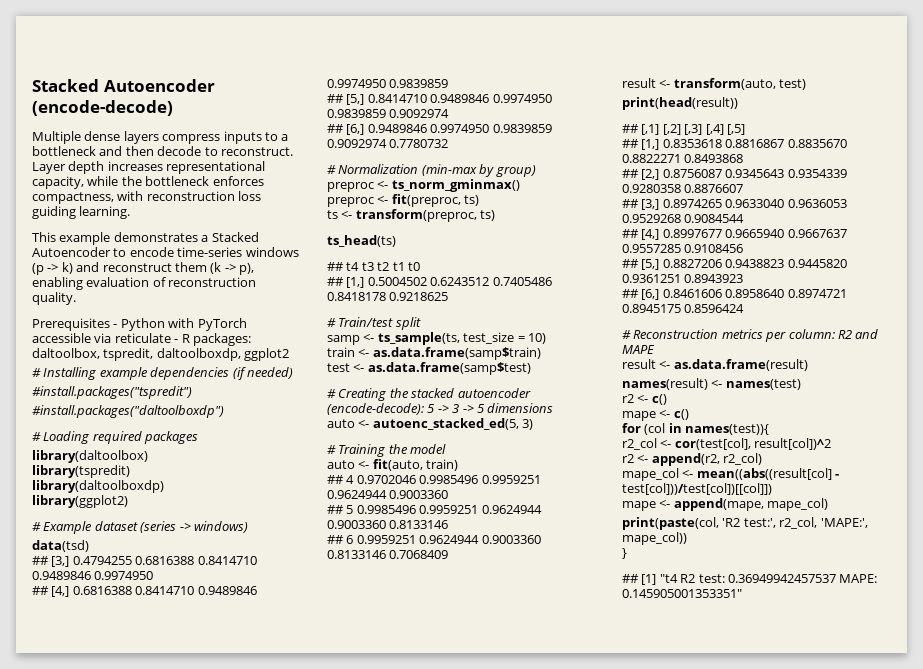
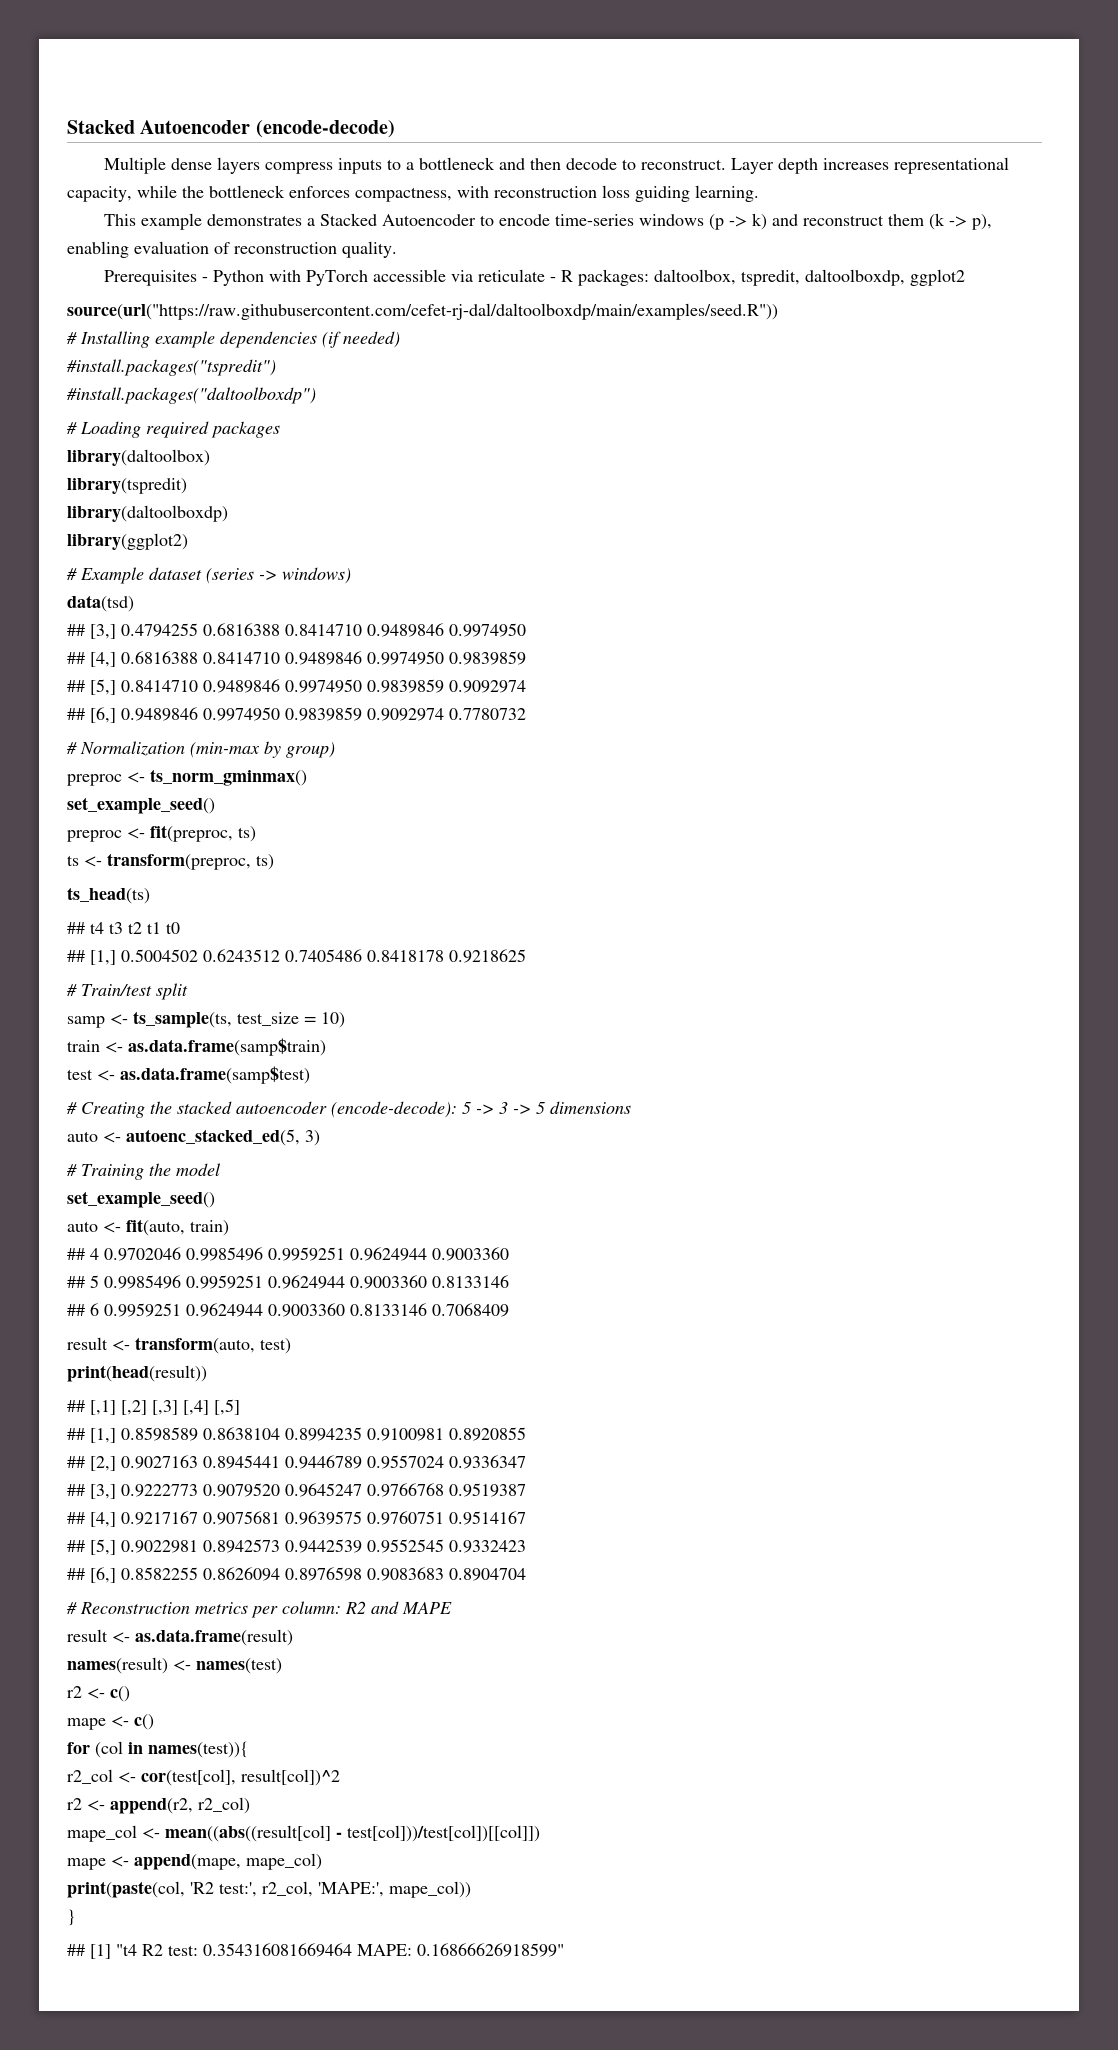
+ source(url("https://raw.githubusercontent.com/cefet-rj-dal/daltoolboxdp/main/examples/seed.R"))
  preproc <- ts_norm_gminmax()
+ set_example_seed()
  # Training the model
+ set_example_seed()
- ## [1,] 0.8353618 0.8816867 0.8835670 0.8822271 0.8493868
- ## [2,] 0.8756087 0.9345643 0.9354339 0.9280358 0.8876607
- ## [3,] 0.8974265 0.9633040 0.9636053 0.9529268 0.9084544
- ## [4,] 0.8997677 0.9665940 0.9667637 0.9557285 0.9108456
- ## [5,] 0.8827206 0.9438823 0.9445820 0.9361251 0.8943923
- ## [6,] 0.8461606 0.8958640 0.8974721 0.8945175 0.8596424
+ ## [1,] 0.8598589 0.8638104 0.8994235 0.9100981 0.8920855
+ ## [2,] 0.9027163 0.8945441 0.9446789 0.9557024 0.9336347
+ ## [3,] 0.9222773 0.9079520 0.9645247 0.9766768 0.9519387
+ ## [4,] 0.9217167 0.9075681 0.9639575 0.9760751 0.9514167
+ ## [5,] 0.9022981 0.8942573 0.9442539 0.9552545 0.9332423
+ ## [6,] 0.8582255 0.8626094 0.8976598 0.9083683 0.8904704
- ## [1] "t4 R2 test: 0.36949942457537 MAPE: 0.145905001353351"
+ ## [1] "t4 R2 test: 0.354316081669464 MAPE: 0.16866626918599"

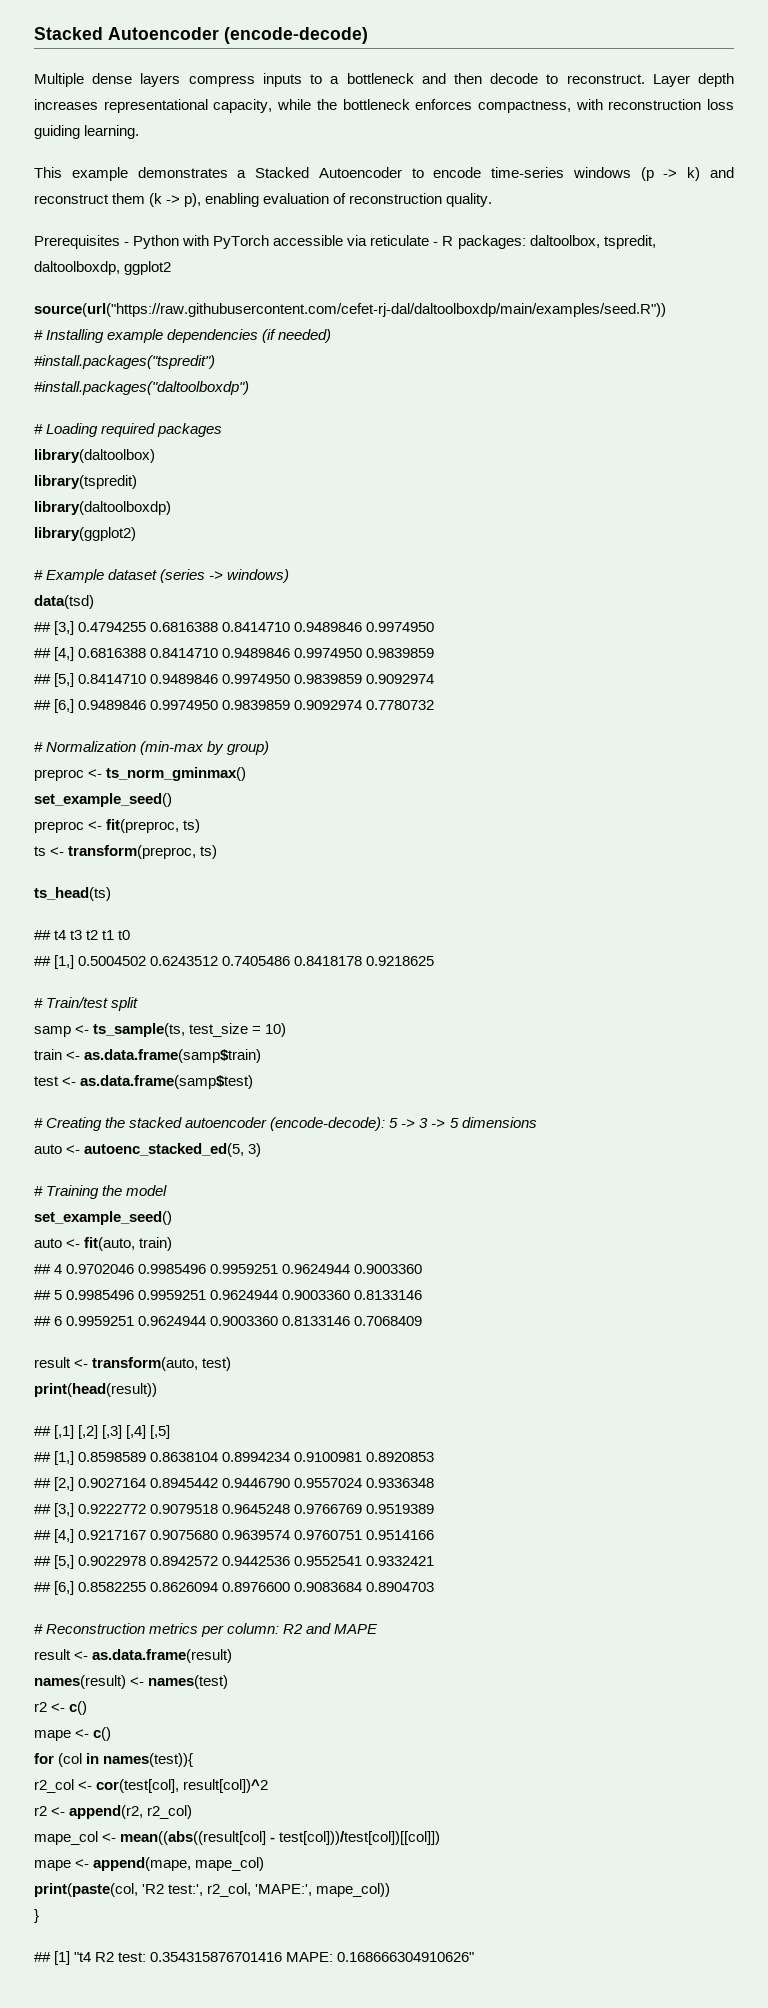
- ## [1,] 0.8598589 0.8638104 0.8994235 0.9100981 0.8920855
+ ## [1,] 0.8598589 0.8638104 0.8994234 0.9100981 0.8920853
- ## [2,] 0.9027163 0.8945441 0.9446789 0.9557024 0.9336347
- ## [3,] 0.9222773 0.9079520 0.9645247 0.9766768 0.9519387
- ## [4,] 0.9217167 0.9075681 0.9639575 0.9760751 0.9514167
- ## [5,] 0.9022981 0.8942573 0.9442539 0.9552545 0.9332423
+ ## [2,] 0.9027164 0.8945442 0.9446790 0.9557024 0.9336348
+ ## [3,] 0.9222772 0.9079518 0.9645248 0.9766769 0.9519389
+ ## [4,] 0.9217167 0.9075680 0.9639574 0.9760751 0.9514166
+ ## [5,] 0.9022978 0.8942572 0.9442536 0.9552541 0.9332421
- ## [6,] 0.8582255 0.8626094 0.8976598 0.9083683 0.8904704
+ ## [6,] 0.8582255 0.8626094 0.8976600 0.9083684 0.8904703
- ## [1] "t4 R2 test: 0.354316081669464 MAPE: 0.16866626918599"
+ ## [1] "t4 R2 test: 0.354315876701416 MAPE: 0.168666304910626"

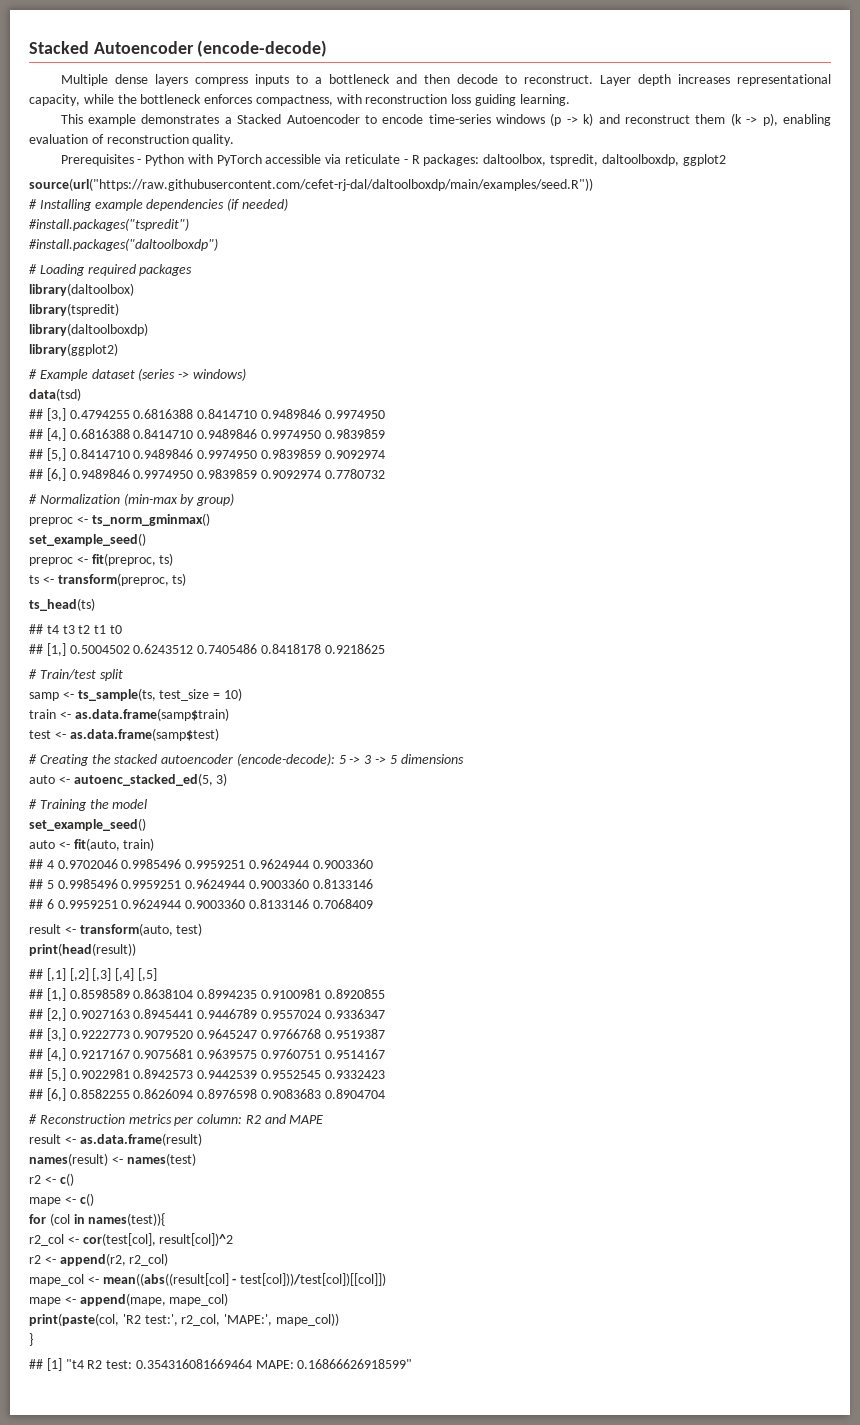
- ## [1,] 0.8598589 0.8638104 0.8994234 0.9100981 0.8920853
+ ## [1,] 0.8598589 0.8638104 0.8994235 0.9100981 0.8920855
- ## [2,] 0.9027164 0.8945442 0.9446790 0.9557024 0.9336348
- ## [3,] 0.9222772 0.9079518 0.9645248 0.9766769 0.9519389
- ## [4,] 0.9217167 0.9075680 0.9639574 0.9760751 0.9514166
- ## [5,] 0.9022978 0.8942572 0.9442536 0.9552541 0.9332421
+ ## [2,] 0.9027163 0.8945441 0.9446789 0.9557024 0.9336347
+ ## [3,] 0.9222773 0.9079520 0.9645247 0.9766768 0.9519387
+ ## [4,] 0.9217167 0.9075681 0.9639575 0.9760751 0.9514167
+ ## [5,] 0.9022981 0.8942573 0.9442539 0.9552545 0.9332423
- ## [6,] 0.8582255 0.8626094 0.8976600 0.9083684 0.8904703
+ ## [6,] 0.8582255 0.8626094 0.8976598 0.9083683 0.8904704
- ## [1] "t4 R2 test: 0.354315876701416 MAPE: 0.168666304910626"
+ ## [1] "t4 R2 test: 0.354316081669464 MAPE: 0.16866626918599"

